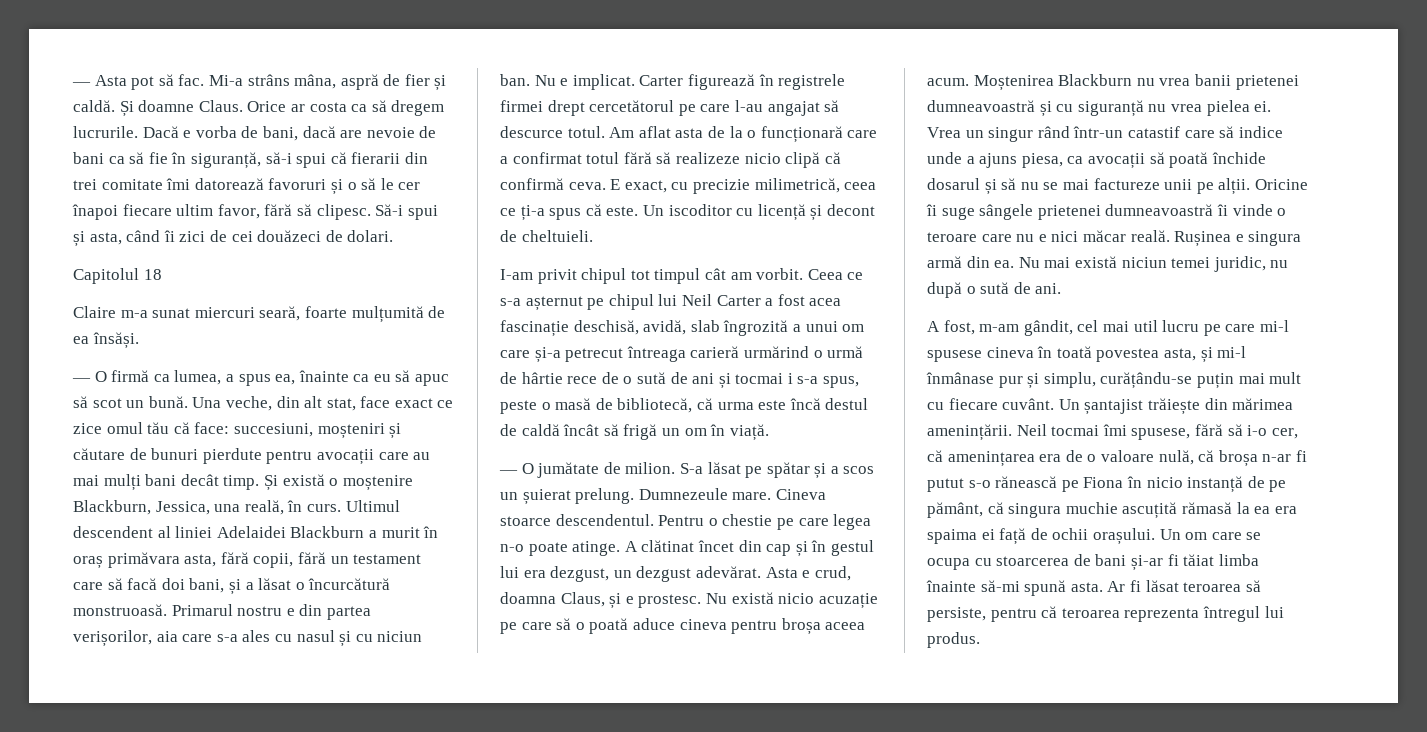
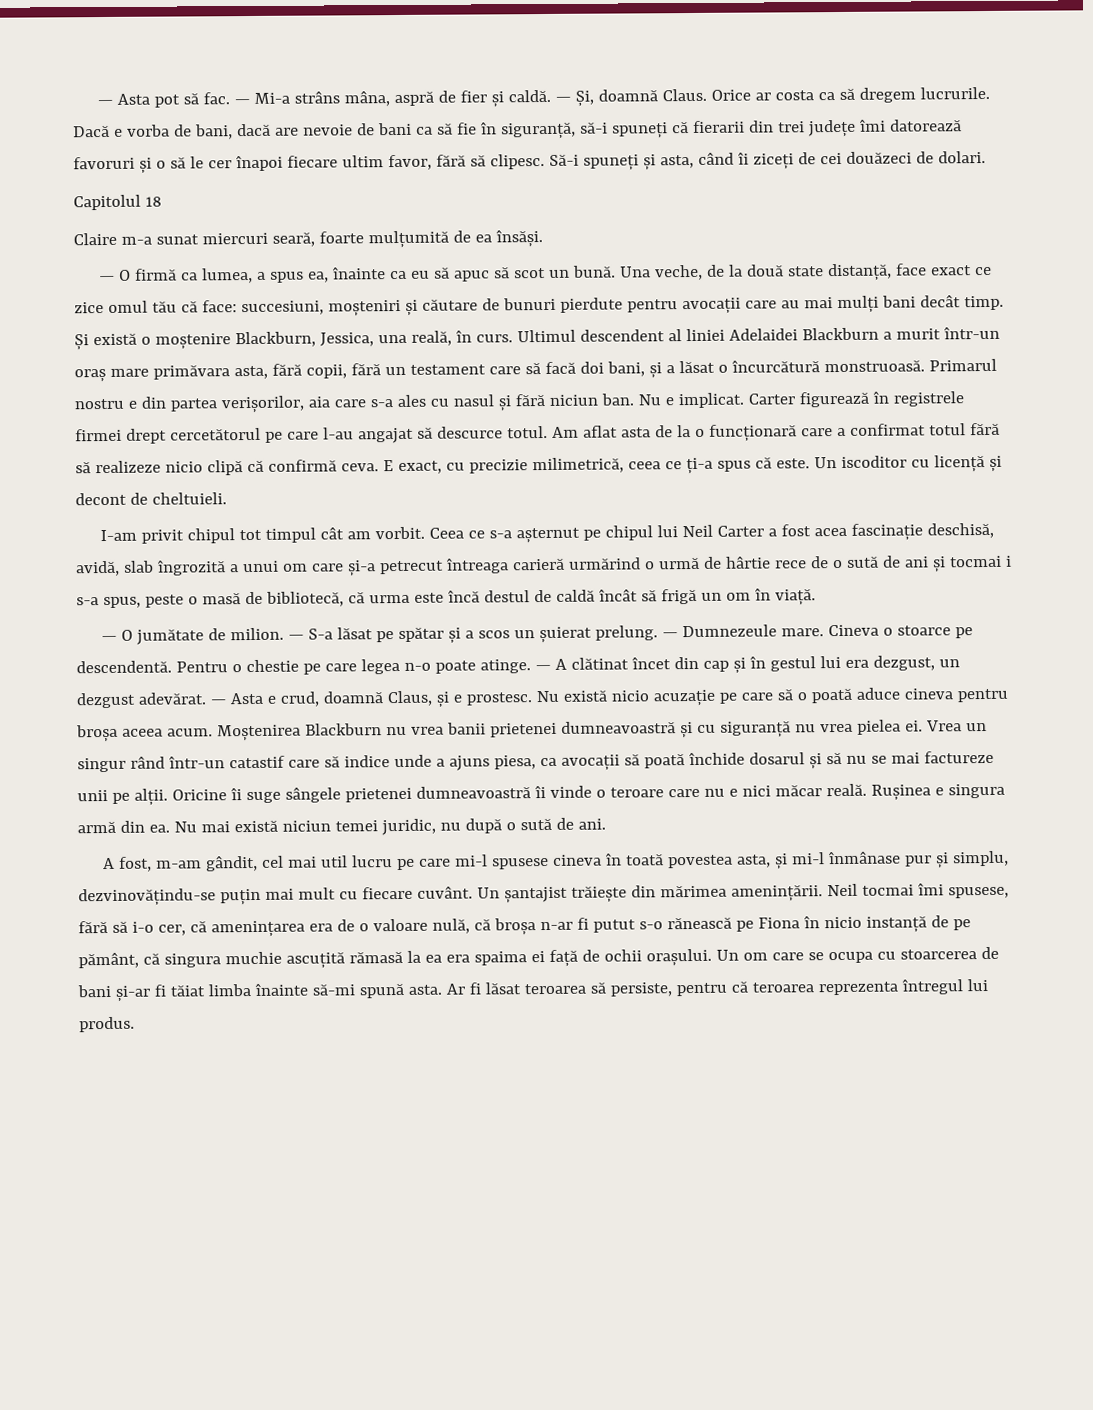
- Mi-a strâns mâna, aspră de fier și caldă.
+ — Mi-a strâns mâna, aspră de fier și caldă.
- Și doamne Claus.
+ — Și, doamnă Claus.
- Dacă e vorba de bani, dacă are nevoie de bani ca să fie în siguranță, să-i spui că fierarii din trei comitate îmi datorează favoruri și o să le cer înapoi fiecare ultim favor, fără să clipesc.
+ Dacă e vorba de bani, dacă are nevoie de bani ca să fie în siguranță, să-i spuneți că fierarii din trei județe îmi datorează favoruri și o să le cer înapoi fiecare ultim favor, fără să clipesc.
- Să-i spui și asta, când îi zici de cei douăzeci de dolari.
+ Să-i spuneți și asta, când îi ziceți de cei douăzeci de dolari.
- Una veche, din alt stat, face exact ce zice omul tău că face: succesiuni, moșteniri și căutare de bunuri pierdute pentru avocații care au mai mulți bani decât timp.
+ Una veche, de la două state distanță, face exact ce zice omul tău că face: succesiuni, moșteniri și căutare de bunuri pierdute pentru avocații care au mai mulți bani decât timp.
- Ultimul descendent al liniei Adelaidei Blackburn a murit în oraș primăvara asta, fără copii, fără un testament care să facă doi bani, și a lăsat o încurcătură monstruoasă.
+ Ultimul descendent al liniei Adelaidei Blackburn a murit într-un oraș mare primăvara asta, fără copii, fără un testament care să facă doi bani, și a lăsat o încurcătură monstruoasă.
- Primarul nostru e din partea verișorilor, aia care s-a ales cu nasul și cu niciun ban.
+ Primarul nostru e din partea verișorilor, aia care s-a ales cu nasul și fără niciun ban.
- S-a lăsat pe spătar și a scos un șuierat prelung.
+ — S-a lăsat pe spătar și a scos un șuierat prelung.
- Dumnezeule mare.
+ — Dumnezeule mare.
- Cineva stoarce descendentul.
+ Cineva o stoarce pe descendentă.
- A clătinat încet din cap și în gestul lui era dezgust, un dezgust adevărat.
+ — A clătinat încet din cap și în gestul lui era dezgust, un dezgust adevărat.
- Asta e crud, doamna Claus, și e prostesc.
+ — Asta e crud, doamnă Claus, și e prostesc.
- A fost, m-am gândit, cel mai util lucru pe care mi-l spusese cineva în toată povestea asta, și mi-l înmânase pur și simplu, curățându-se puțin mai mult cu fiecare cuvânt.
+ A fost, m-am gândit, cel mai util lucru pe care mi-l spusese cineva în toată povestea asta, și mi-l înmânase pur și simplu, dezvinovățindu-se puțin mai mult cu fiecare cuvânt.

